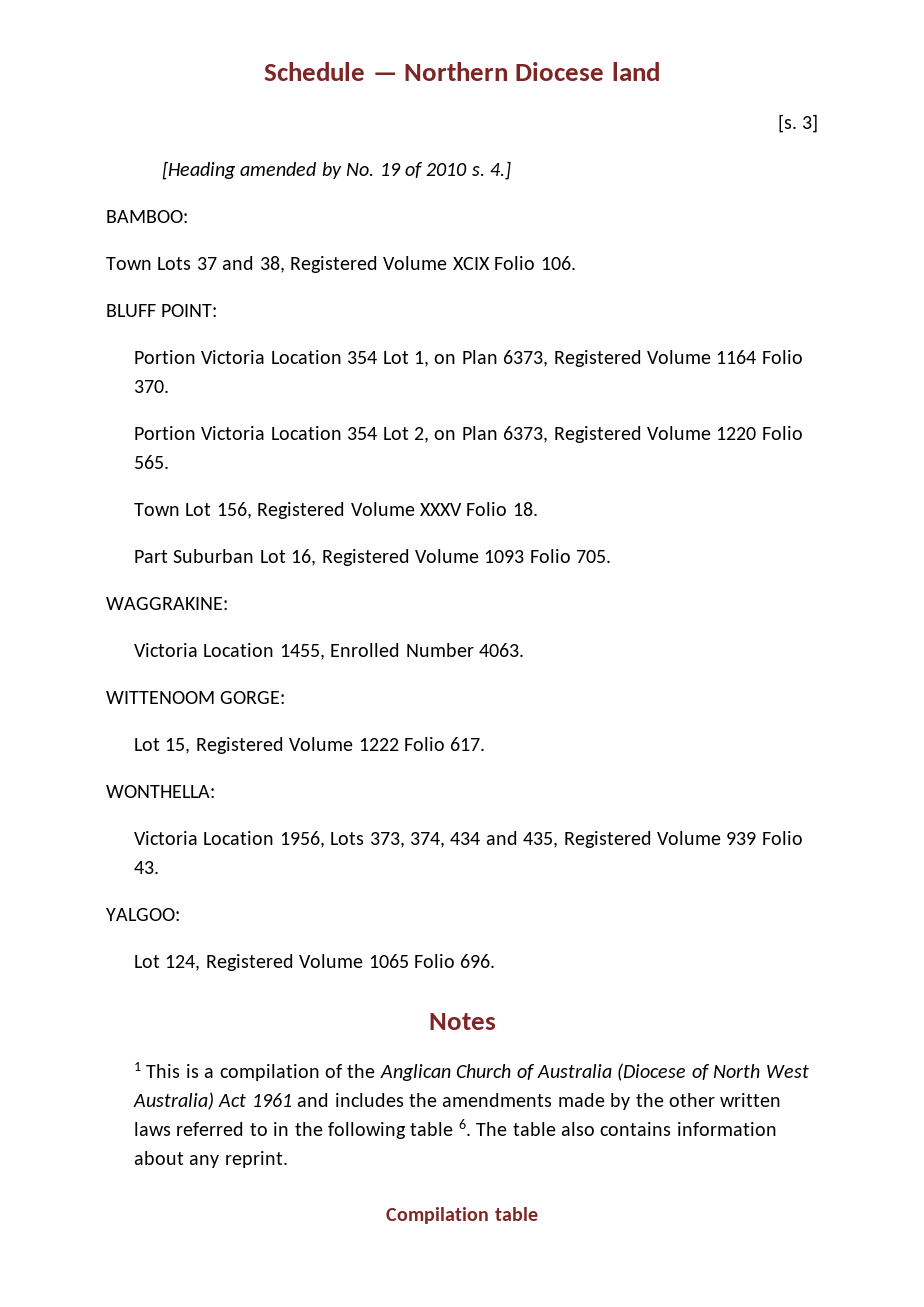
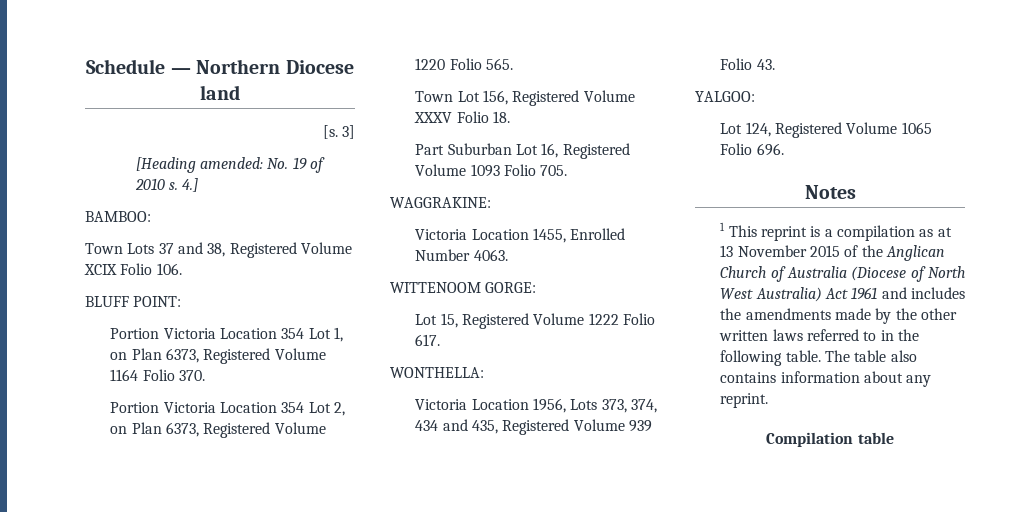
- [Heading amended by No. 19 of 2010 s.
+ [Heading amended: No. 19 of 2010 s.
- 1 This is a compilation of the Anglican Church of Australia (Diocese of North West Australia) Act 1961 and includes the amendments made by the other written laws referred to in the following table 6. The table also contains information about any reprint.
+ 1 This reprint is a compilation as at 13 November 2015 of the Anglican Church of Australia (Diocese of North West Australia) Act 1961 and includes the amendments made by the other written laws referred to in the following table. The table also contains information about any reprint.

